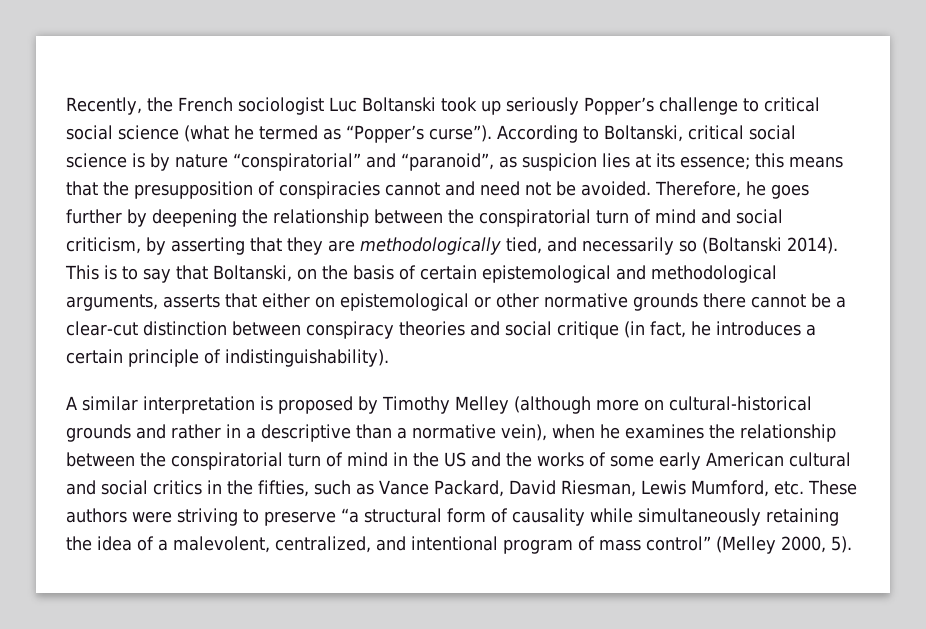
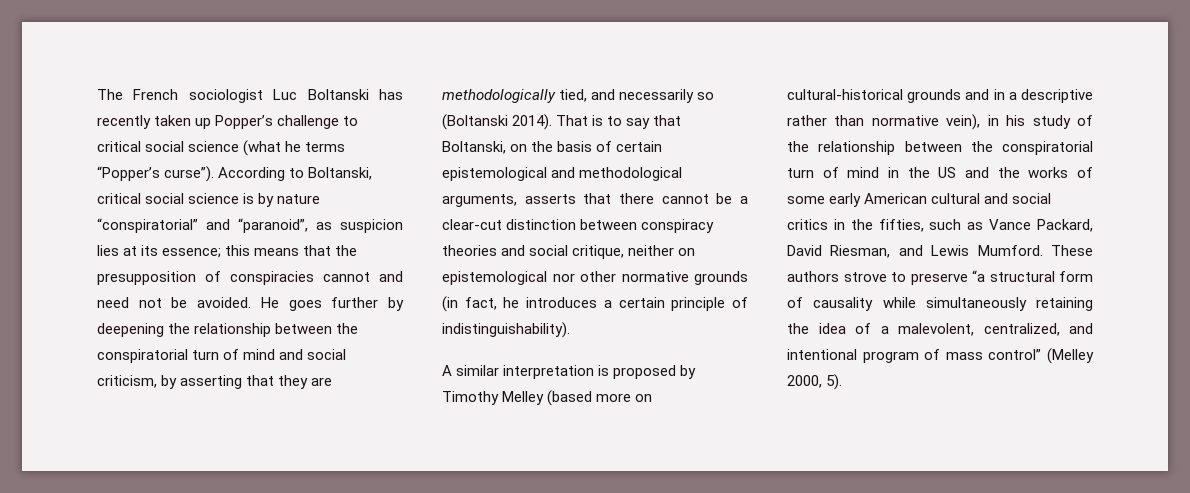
- Recently, the French sociologist Luc Boltanski took up seriously Popper’s challenge to critical social science (what he termed as “Popper’s curse”).
+ The French sociologist Luc Boltanski has recently taken up Popper’s challenge to critical social science (what he terms “Popper’s curse”).
- Therefore, he goes further by deepening the relationship between the conspiratorial turn of mind and social criticism, by asserting that they are methodologically tied, and necessarily so (Boltanski 2014).
+ He goes further by deepening the relationship between the conspiratorial turn of mind and social criticism, by asserting that they are methodologically tied, and necessarily so (Boltanski 2014).
- This is to say that Boltanski, on the basis of certain epistemological and methodological arguments, asserts that either on epistemological or other normative grounds there cannot be a clear-cut distinction between conspiracy theories and social critique (in fact, he introduces a certain principle of indistinguishability).
+ That is to say that Boltanski, on the basis of certain epistemological and methodological arguments, asserts that there cannot be a clear-cut distinction between conspiracy theories and social critique, neither on epistemological nor other normative grounds (in fact, he introduces a certain principle of indistinguishability).
- A similar interpretation is proposed by Timothy Melley (although more on cultural-historical grounds and rather in a descriptive than a normative vein), when he examines the relationship between the conspiratorial turn of mind in the US and the works of some early American cultural and social critics in the fifties, such as Vance Packard, David Riesman, Lewis Mumford, etc. These authors were striving to preserve “a structural form of causality while simultaneously retaining the idea of a malevolent, centralized, and intentional program of mass control” (Melley 2000, 5).
+ A similar interpretation is proposed by Timothy Melley (based more on cultural-historical grounds and in a descriptive rather than normative vein), in his study of the relationship between the conspiratorial turn of mind in the US and the works of some early American cultural and social critics in the fifties, such as Vance Packard, David Riesman, and Lewis Mumford. These authors strove to preserve “a structural form of causality while simultaneously retaining the idea of a malevolent, centralized, and intentional program of mass control” (Melley 2000, 5).

